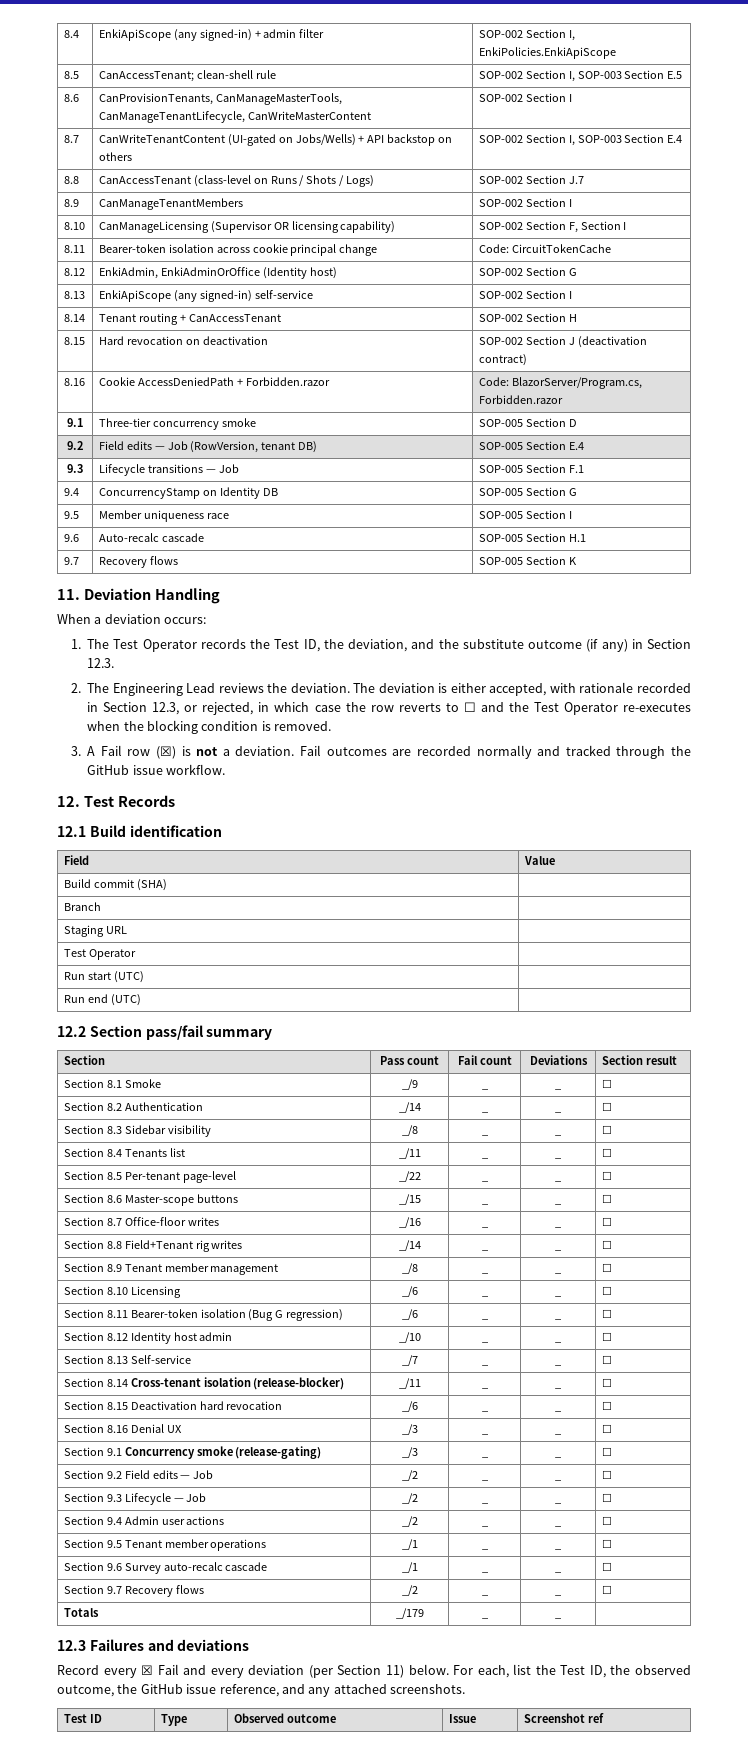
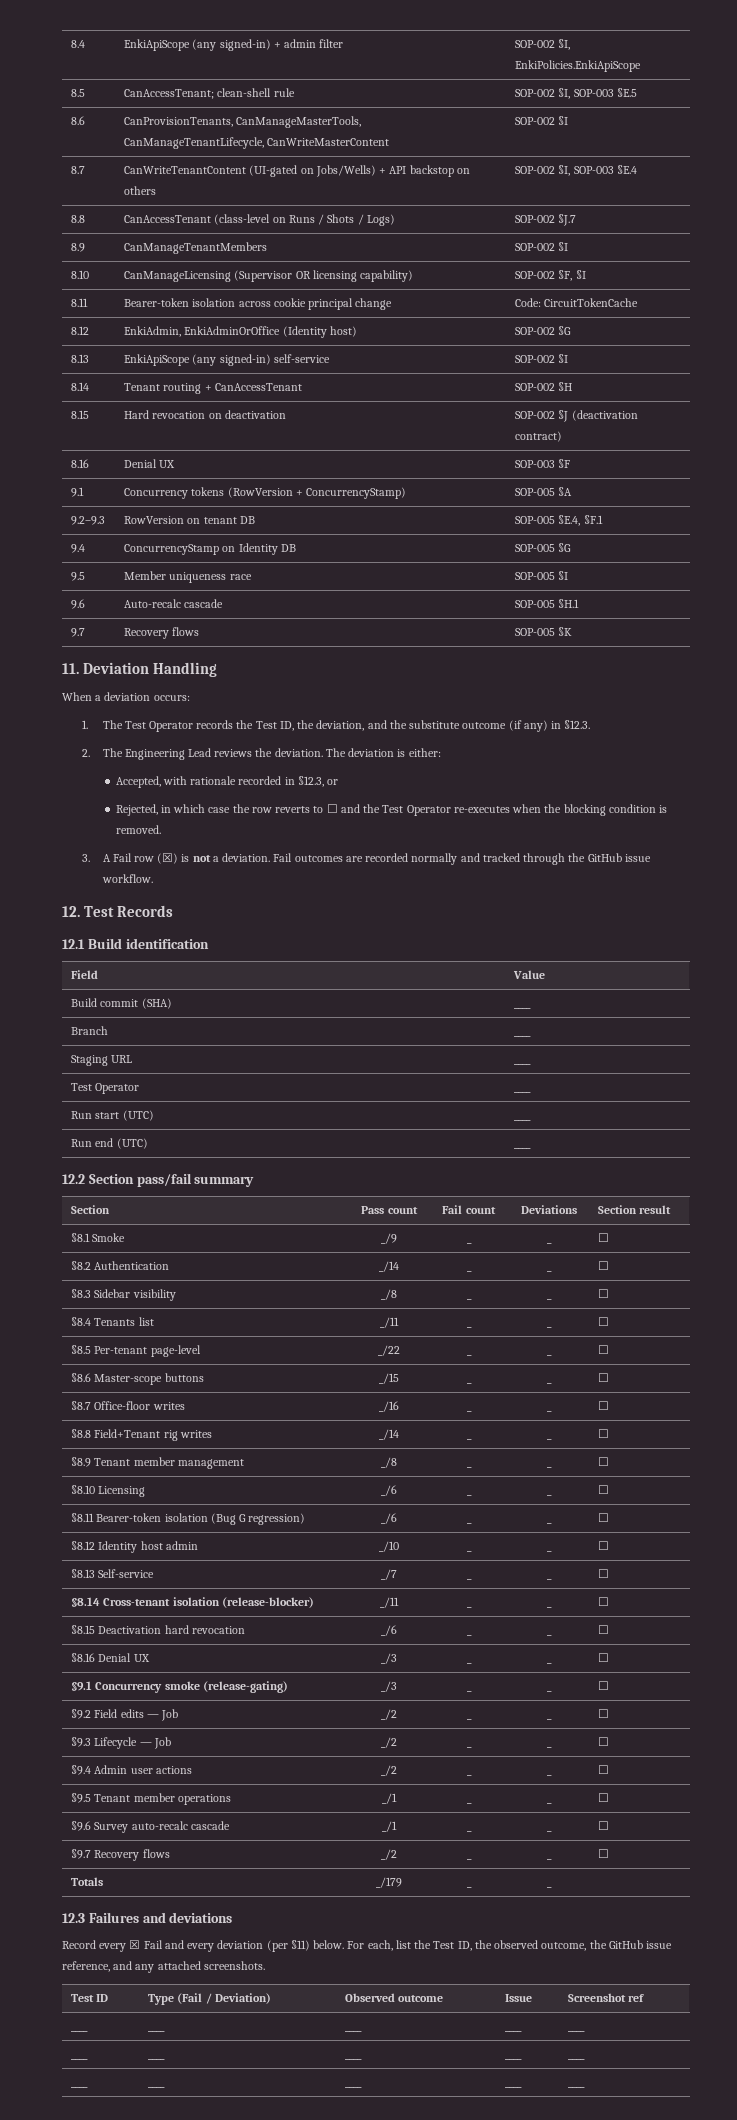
- 8.4 | EnkiApiScope (any signed-in) + admin filter | SOP-002 Section I, EnkiPolicies.EnkiApiScope
+ 8.4 | EnkiApiScope (any signed-in) + admin filter | SOP-002 §I, EnkiPolicies.EnkiApiScope
- 8.5 | CanAccessTenant; clean-shell rule | SOP-002 Section I, SOP-003 Section E.5
+ 8.5 | CanAccessTenant; clean-shell rule | SOP-002 §I, SOP-003 §E.5
- 8.6 | CanProvisionTenants, CanManageMasterTools, CanManageTenantLifecycle, CanWriteMasterContent | SOP-002 Section I
+ 8.6 | CanProvisionTenants, CanManageMasterTools, CanManageTenantLifecycle, CanWriteMasterContent | SOP-002 §I
- 8.7 | CanWriteTenantContent (UI-gated on Jobs/Wells) + API backstop on others | SOP-002 Section I, SOP-003 Section E.4
+ 8.7 | CanWriteTenantContent (UI-gated on Jobs/Wells) + API backstop on others | SOP-002 §I, SOP-003 §E.4
- 8.8 | CanAccessTenant (class-level on Runs / Shots / Logs) | SOP-002 Section J.7
+ 8.8 | CanAccessTenant (class-level on Runs / Shots / Logs) | SOP-002 §J.7
- 8.9 | CanManageTenantMembers | SOP-002 Section I
+ 8.9 | CanManageTenantMembers | SOP-002 §I
- 8.10 | CanManageLicensing (Supervisor OR licensing capability) | SOP-002 Section F, Section I
+ 8.10 | CanManageLicensing (Supervisor OR licensing capability) | SOP-002 §F, §I
- 8.12 | EnkiAdmin, EnkiAdminOrOffice (Identity host) | SOP-002 Section G
+ 8.12 | EnkiAdmin, EnkiAdminOrOffice (Identity host) | SOP-002 §G
- 8.13 | EnkiApiScope (any signed-in) self-service | SOP-002 Section I
+ 8.13 | EnkiApiScope (any signed-in) self-service | SOP-002 §I
- 8.14 | Tenant routing + CanAccessTenant | SOP-002 Section H
+ 8.14 | Tenant routing + CanAccessTenant | SOP-002 §H
- 8.15 | Hard revocation on deactivation | SOP-002 Section J (deactivation contract)
+ 8.15 | Hard revocation on deactivation | SOP-002 §J (deactivation contract)
- 8.16 | Cookie AccessDeniedPath + Forbidden.razor | Code: BlazorServer/Program.cs, Forbidden.razor
- 9.1 | Three-tier concurrency smoke | SOP-005 Section D
- 9.2 | Field edits — Job (RowVersion, tenant DB) | SOP-005 Section E.4
- 9.3 | Lifecycle transitions — Job | SOP-005 Section F.1
+ 8.16 | Denial UX | SOP-003 §F
+ 9.1 | Concurrency tokens (RowVersion + ConcurrencyStamp) | SOP-005 §A
+ 9.2–9.3 | RowVersion on tenant DB | SOP-005 §E.4, §F.1
- 9.4 | ConcurrencyStamp on Identity DB | SOP-005 Section G
+ 9.4 | ConcurrencyStamp on Identity DB | SOP-005 §G
- 9.5 | Member uniqueness race | SOP-005 Section I
+ 9.5 | Member uniqueness race | SOP-005 §I
- 9.6 | Auto-recalc cascade | SOP-005 Section H.1
+ 9.6 | Auto-recalc cascade | SOP-005 §H.1
- 9.7 | Recovery flows | SOP-005 Section K
+ 9.7 | Recovery flows | SOP-005 §K
- 1. The Test Operator records the Test ID, the deviation, and the substitute outcome (if any) in Section 12.3.
+ 1. The Test Operator records the Test ID, the deviation, and the substitute outcome (if any) in §12.3.
- The deviation is either accepted, with rationale recorded in Section 12.3, or rejected, in which case the row reverts to ☐ and the Test Operator re-executes when the blocking condition is removed.
+ The deviation is either:
+ Accepted, with rationale recorded in §12.3, or
+ Rejected, in which case the row reverts to ☐ and the Test Operator re-executes when the blocking condition is removed.
- Build commit (SHA) |
+ Build commit (SHA) | ____
- Branch |
+ Branch | ____
- Staging URL |
+ Staging URL | ____
- Test Operator |
+ Test Operator | ____
- Run start (UTC) |
+ Run start (UTC) | ____
- Run end (UTC) |
+ Run end (UTC) | ____
- Section 8.1 Smoke | _/9 | _ | _ | ☐
+ §8.1 Smoke | _/9 | _ | _ | ☐
- Section 8.2 Authentication | _/14 | _ | _ | ☐
+ §8.2 Authentication | _/14 | _ | _ | ☐
- Section 8.3 Sidebar visibility | _/8 | _ | _ | ☐
+ §8.3 Sidebar visibility | _/8 | _ | _ | ☐
- Section 8.4 Tenants list | _/11 | _ | _ | ☐
+ §8.4 Tenants list | _/11 | _ | _ | ☐
- Section 8.5 Per-tenant page-level | _/22 | _ | _ | ☐
+ §8.5 Per-tenant page-level | _/22 | _ | _ | ☐
- Section 8.6 Master-scope buttons | _/15 | _ | _ | ☐
+ §8.6 Master-scope buttons | _/15 | _ | _ | ☐
- Section 8.7 Office-floor writes | _/16 | _ | _ | ☐
+ §8.7 Office-floor writes | _/16 | _ | _ | ☐
- Section 8.8 Field+Tenant rig writes | _/14 | _ | _ | ☐
+ §8.8 Field+Tenant rig writes | _/14 | _ | _ | ☐
- Section 8.9 Tenant member management | _/8 | _ | _ | ☐
+ §8.9 Tenant member management | _/8 | _ | _ | ☐
- Section 8.10 Licensing | _/6 | _ | _ | ☐
+ §8.10 Licensing | _/6 | _ | _ | ☐
- Section 8.11 Bearer-token isolation (Bug G regression) | _/6 | _ | _ | ☐
+ §8.11 Bearer-token isolation (Bug G regression) | _/6 | _ | _ | ☐
- Section 8.12 Identity host admin | _/10 | _ | _ | ☐
+ §8.12 Identity host admin | _/10 | _ | _ | ☐
- Section 8.13 Self-service | _/7 | _ | _ | ☐
+ §8.13 Self-service | _/7 | _ | _ | ☐
- Section 8.14 Cross-tenant isolation (release-blocker) | _/11 | _ | _ | ☐
+ §8.14 Cross-tenant isolation (release-blocker) | _/11 | _ | _ | ☐
- Section 8.15 Deactivation hard revocation | _/6 | _ | _ | ☐
+ §8.15 Deactivation hard revocation | _/6 | _ | _ | ☐
- Section 8.16 Denial UX | _/3 | _ | _ | ☐
+ §8.16 Denial UX | _/3 | _ | _ | ☐
- Section 9.1 Concurrency smoke (release-gating) | _/3 | _ | _ | ☐
+ §9.1 Concurrency smoke (release-gating) | _/3 | _ | _ | ☐
- Section 9.2 Field edits — Job | _/2 | _ | _ | ☐
+ §9.2 Field edits — Job | _/2 | _ | _ | ☐
- Section 9.3 Lifecycle — Job | _/2 | _ | _ | ☐
+ §9.3 Lifecycle — Job | _/2 | _ | _ | ☐
- Section 9.4 Admin user actions | _/2 | _ | _ | ☐
+ §9.4 Admin user actions | _/2 | _ | _ | ☐
- Section 9.5 Tenant member operations | _/1 | _ | _ | ☐
+ §9.5 Tenant member operations | _/1 | _ | _ | ☐
- Section 9.6 Survey auto-recalc cascade | _/1 | _ | _ | ☐
+ §9.6 Survey auto-recalc cascade | _/1 | _ | _ | ☐
- Section 9.7 Recovery flows | _/2 | _ | _ | ☐
+ §9.7 Recovery flows | _/2 | _ | _ | ☐
- Record every ☒ Fail and every deviation (per Section 11) below.
+ Record every ☒ Fail and every deviation (per §11) below.
- Test ID | Type | Observed outcome | Issue | Screenshot ref
+ Test ID | Type (Fail / Deviation) | Observed outcome | Issue | Screenshot ref
+ ____ | ____ | ____ | ____ | ____
+ ____ | ____ | ____ | ____ | ____
+ ____ | ____ | ____ | ____ | ____

